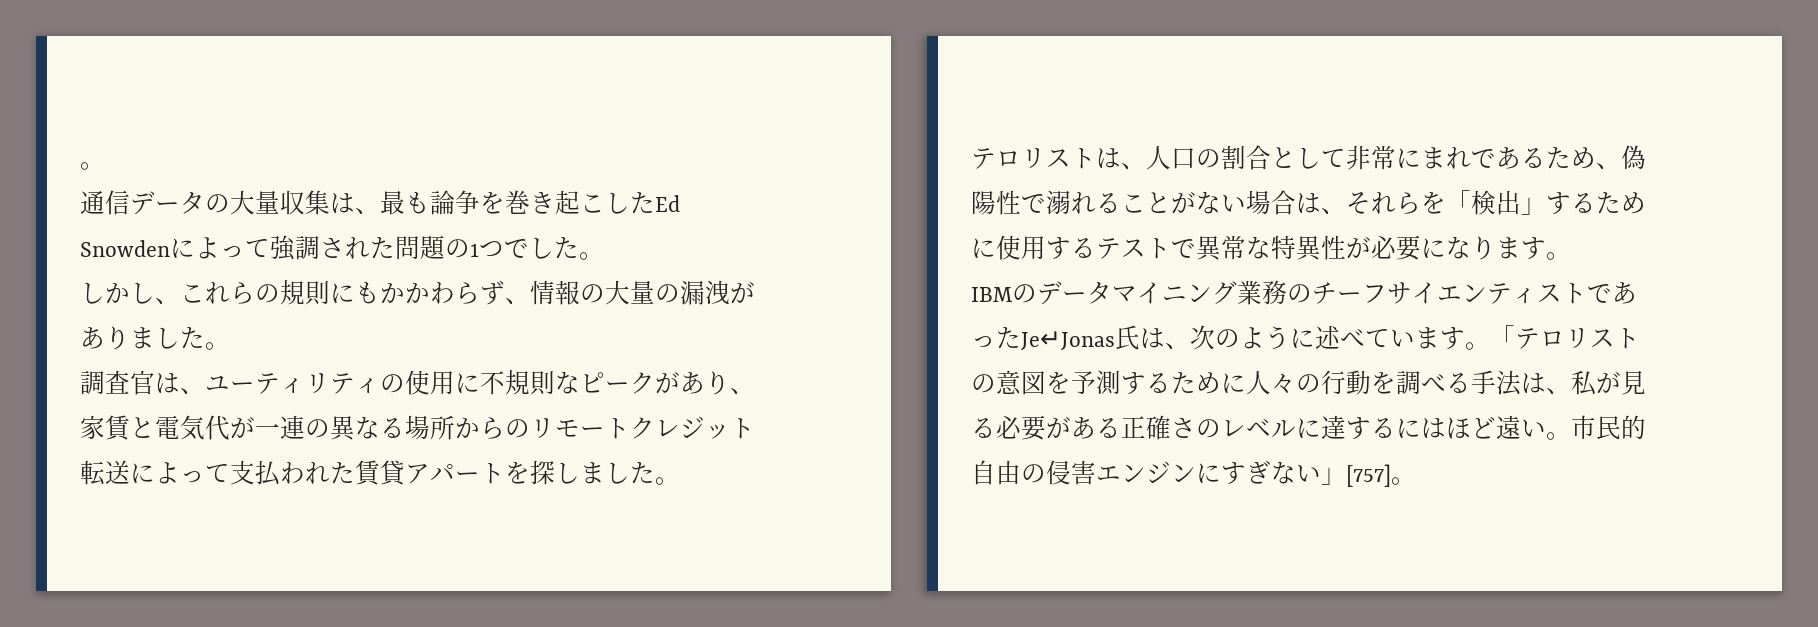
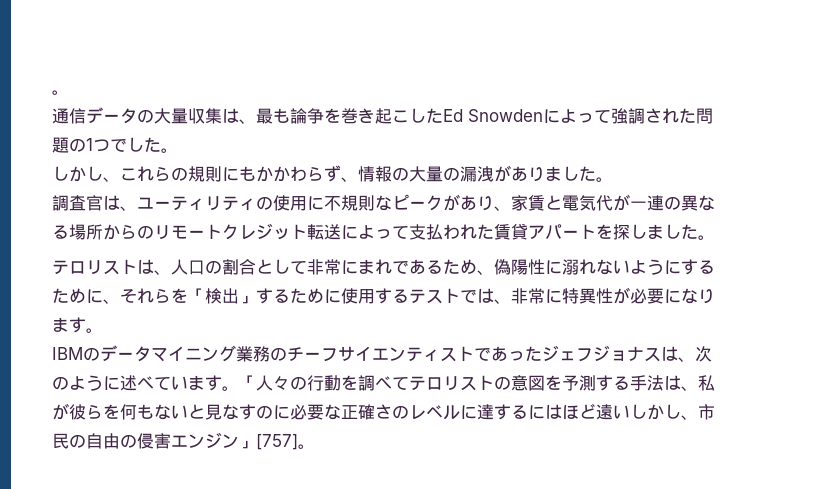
- テロリストは、人口の割合として非常にまれであるため、偽陽性で溺れることがない場合は、それらを「検出」するために使用するテストで異常な特異性が必要になります。
+ テロリストは、人口の割合として非常にまれであるため、偽陽性に溺れないようにするために、それらを「検出」するために使用するテストでは、非常に特異性が必要になります。
- IBMのデータマイニング業務のチーフサイエンティストであったJe↵Jonas氏は、次のように述べています。
+ IBMのデータマイニング業務のチーフサイエンティストであったジェフジョナスは、次のように述べています。
- 「テロリストの意図を予測するために人々の行動を調べる手法は、私が見る必要がある正確さのレベルに達するにはほど遠い。市民的自由の侵害エンジンにすぎない」[757]。
+ 「人々の行動を調べてテロリストの意図を予測する手法は、私が彼らを何もないと見なすのに必要な正確さのレベルに達するにはほど遠いしかし、市民の自由の侵害エンジン」[757]。

